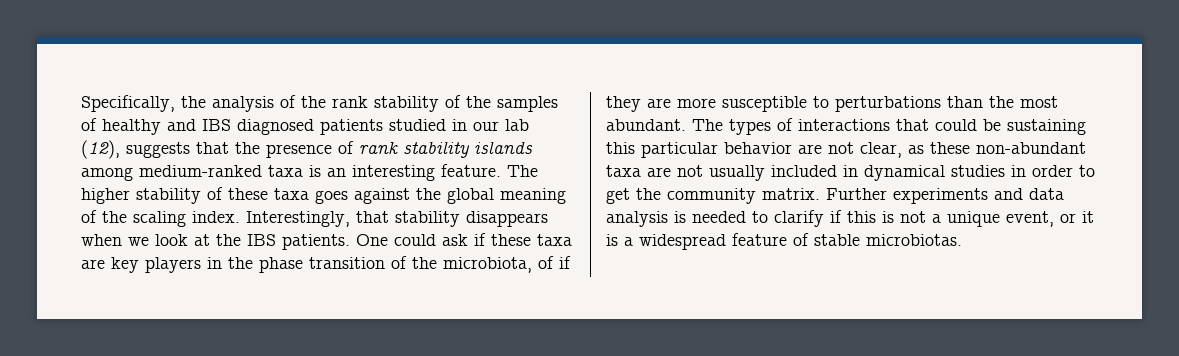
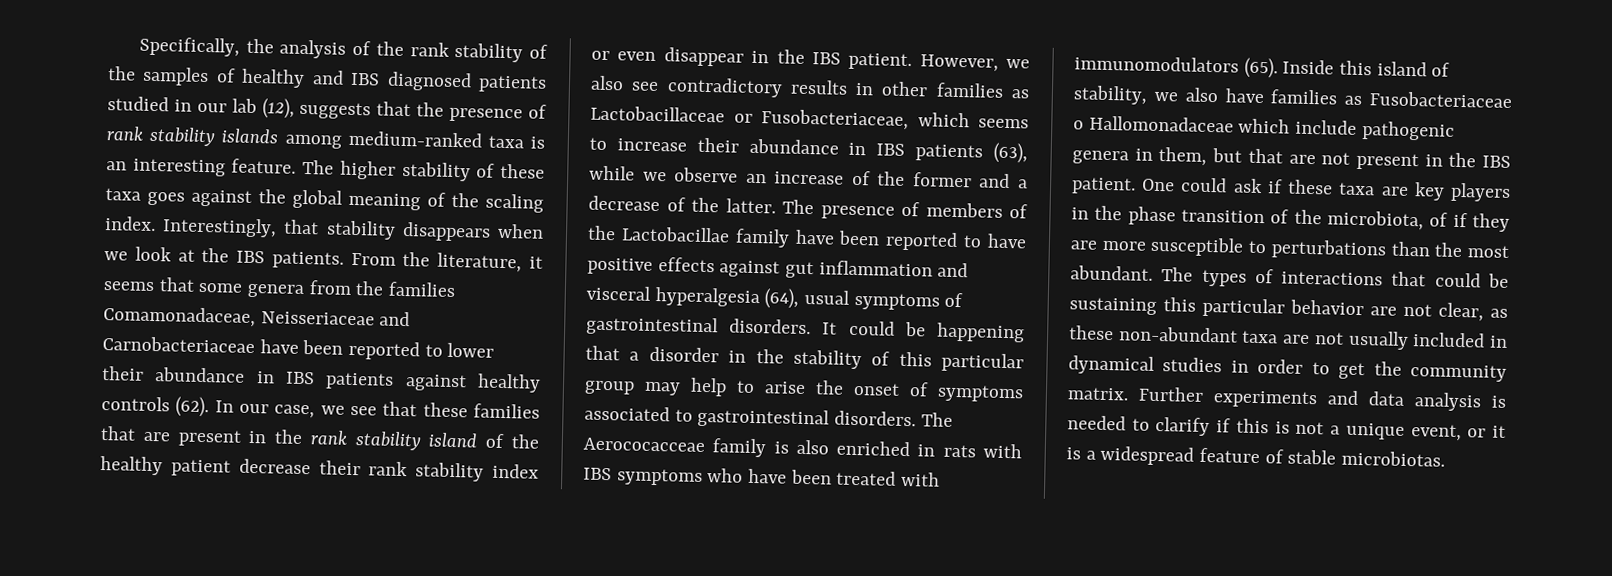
+ From the literature, it seems that some genera from the families Comamonadaceae, Neisseriaceae and Carnobacteriaceae have been reported to lower their abundance in IBS patients against healthy controls (62). In our case, we see that these families that are present in the rank stability island of the healthy patient decrease their rank stability index or even disappear in the IBS patient. However, we also see contradictory results in other families as Lactobacillaceae or Fusobacteriaceae, which seems to increase their abundance in IBS patients (63), while we observe an increase of the former and a decrease of the latter. The presence of members of the Lactobacillae family have been reported to have positive effects against gut inflammation and visceral hyperalgesia (64), usual symptoms of gastrointestinal disorders. It could be happening that a disorder in the stability of this particular group may help to arise the onset of symptoms associated to gastrointestinal disorders. The Aerococacceae family is also enriched in rats with IBS symptoms who have been treated with immunomodulators (65). Inside this island of stability, we also have families as Fusobacteriaceae o Hallomonadaceae which include pathogenic genera in them, but that are not present in the IBS patient.

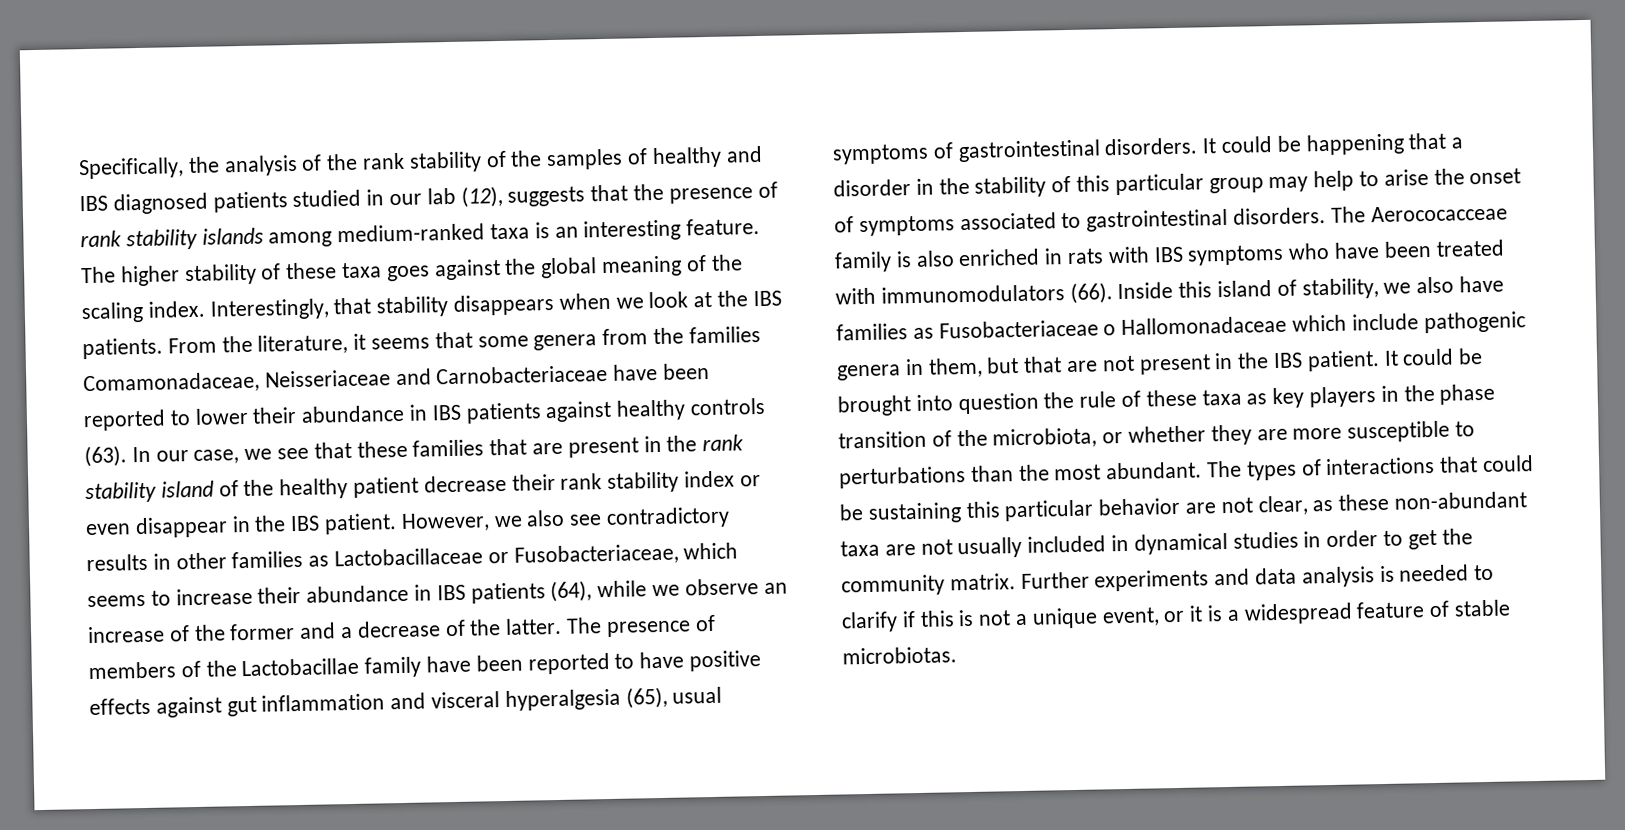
- From the literature, it seems that some genera from the families Comamonadaceae, Neisseriaceae and Carnobacteriaceae have been reported to lower their abundance in IBS patients against healthy controls (62).
+ From the literature, it seems that some genera from the families Comamonadaceae, Neisseriaceae and Carnobacteriaceae have been reported to lower their abundance in IBS patients against healthy controls (63).
- However, we also see contradictory results in other families as Lactobacillaceae or Fusobacteriaceae, which seems to increase their abundance in IBS patients (63), while we observe an increase of the former and a decrease of the latter.
+ However, we also see contradictory results in other families as Lactobacillaceae or Fusobacteriaceae, which seems to increase their abundance in IBS patients (64), while we observe an increase of the former and a decrease of the latter.
- The presence of members of the Lactobacillae family have been reported to have positive effects against gut inflammation and visceral hyperalgesia (64), usual symptoms of gastrointestinal disorders.
+ The presence of members of the Lactobacillae family have been reported to have positive effects against gut inflammation and visceral hyperalgesia (65), usual symptoms of gastrointestinal disorders.
- The Aerococacceae family is also enriched in rats with IBS symptoms who have been treated with immunomodulators (65).
+ The Aerococacceae family is also enriched in rats with IBS symptoms who have been treated with immunomodulators (66).
- One could ask if these taxa are key players in the phase transition of the microbiota, of if they are more susceptible to perturbations than the most abundant.
+ It could be brought into question the rule of these taxa as key players in the phase transition of the microbiota, or whether they are more susceptible to perturbations than the most abundant.

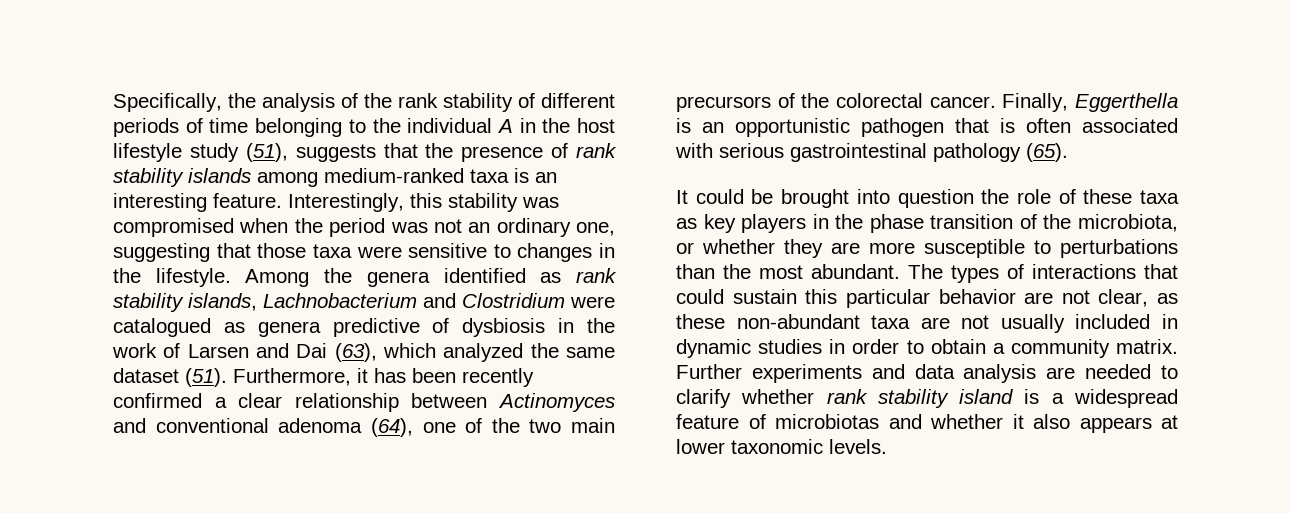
- Specifically, the analysis of the rank stability of the samples of healthy and IBS diagnosed patients studied in our lab (12), suggests that the presence of rank stability islands among medium-ranked taxa is an interesting feature.
+ Specifically, the analysis of the rank stability of different periods of time belonging to the individual A in the host lifestyle study (51), suggests that the presence of rank stability islands among medium-ranked taxa is an interesting feature.
- The higher stability of these taxa goes against the global meaning of the scaling index. Interestingly, that stability disappears when we look at the IBS patients. From the literature, it seems that some genera from the families Comamonadaceae, Neisseriaceae and Carnobacteriaceae have been reported to lower their abundance in IBS patients against healthy controls (63). In our case, we see that these families that are present in the rank stability island of the healthy patient decrease their rank stability index or even disappear in the IBS patient. However, we also see contradictory results in other families as Lactobacillaceae or Fusobacteriaceae, which seems to increase their abundance in IBS patients (64), while we observe an increase of the former and a decrease of the latter. The presence of members of the Lactobacillae family have been reported to have positive effects against gut inflammation and visceral hyperalgesia (65), usual symptoms of gastrointestinal disorders. It could be happening that a disorder in the stability of this particular group may help to arise the onset of symptoms associated to gastrointestinal disorders. The Aerococacceae family is also enriched in rats with IBS symptoms who have been treated with immunomodulators (66). Inside this island of stability, we also have families as Fusobacteriaceae o Hallomonadaceae which include pathogenic genera in them, but that are not present in the IBS patient. It could be brought into question the rule of these taxa as key players in the phase transition of the microbiota, or whether they are more susceptible to perturbations than the most abundant.
+ Interestingly, this stability was compromised when the period was not an ordinary one, suggesting that those taxa were sensitive to changes in the lifestyle. Among the genera identified as rank stability islands, Lachnobacterium and Clostridium were catalogued as genera predictive of dysbiosis in the work of Larsen and Dai (63), which analyzed the same dataset (51). Furthermore, it has been recently confirmed a clear relationship between Actinomyces and conventional adenoma (64), one of the two main precursors of the colorectal cancer. Finally, Eggerthella is an opportunistic pathogen that is often associated with serious gastrointestinal pathology (65).
+ It could be brought into question the role of these taxa as key players in the phase transition of the microbiota, or whether they are more susceptible to perturbations than the most abundant.
- The types of interactions that could be sustaining this particular behavior are not clear, as these non-abundant taxa are not usually included in dynamical studies in order to get the community matrix.
+ The types of interactions that could sustain this particular behavior are not clear, as these non-abundant taxa are not usually included in dynamic studies in order to obtain a community matrix.
- Further experiments and data analysis is needed to clarify if this is not a unique event, or it is a widespread feature of stable microbiotas.
+ Further experiments and data analysis are needed to clarify whether rank stability island is a widespread feature of microbiotas and whether it also appears at lower taxonomic levels.

